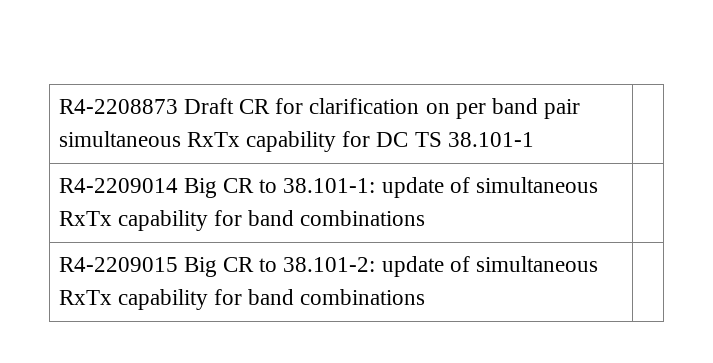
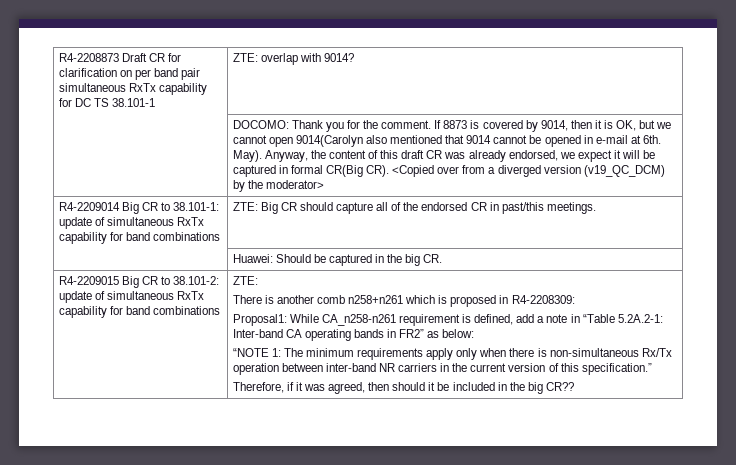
- R4-2208873 Draft CR for clarification on per band pair simultaneous RxTx capability for DC TS 38.101-1 |
+ R4-2208873 Draft CR for clarification on per band pair simultaneous RxTx capability for DC TS 38.101-1 | ZTE: overlap with 9014?
+ | DOCOMO: Thank you for the comment. If 8873 is covered by 9014, then it is OK, but we cannot open 9014(Carolyn also mentioned that 9014 cannot be opened in e-mail at 6th. May). Anyway, the content of this draft CR was already endorsed, we expect it will be captured in formal CR(Big CR). <Copied over from a diverged version (v19_QC_DCM) by the moderator>
- R4-2209014 Big CR to 38.101-1: update of simultaneous RxTx capability for band combinations |
+ R4-2209014 Big CR to 38.101-1: update of simultaneous RxTx capability for band combinations | ZTE: Big CR should capture all of the endorsed CR in past/this meetings.
+ | Huawei: Should be captured in the big CR.
- R4-2209015 Big CR to 38.101-2: update of simultaneous RxTx capability for band combinations
+ R4-2209015 Big CR to 38.101-2: update of simultaneous RxTx capability for band combinations | ZTE:
+ There is another comb n258+n261 which is proposed in R4-2208309:
+ Proposal1: While CA_n258-n261 requirement is defined, add a note in “Table 5.2A.2-1: Inter-band CA operating bands in FR2” as below:
+ “NOTE 1: The minimum requirements apply only when there is non-simultaneous Rx/Tx operation between inter-band NR carriers in the current version of this specification.”
+ Therefore, if it was agreed, then should it be included in the big CR??

